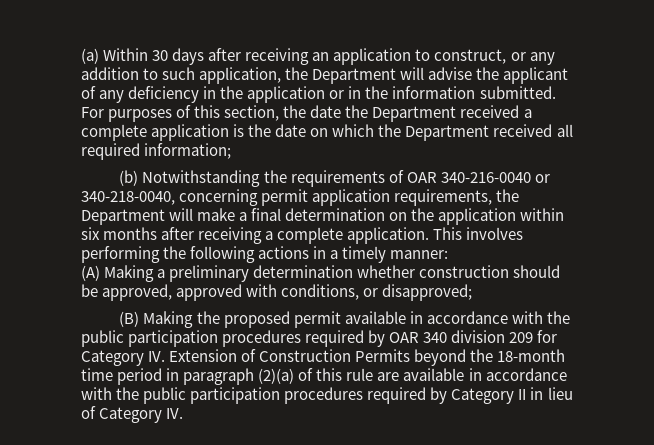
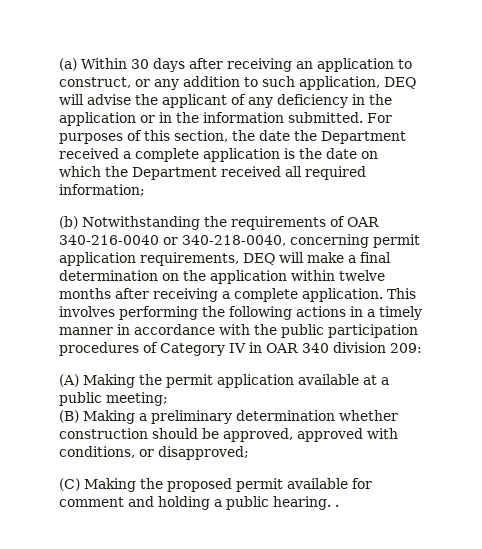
- (a) Within 30 days after receiving an application to construct, or any addition to such application, the Department will advise the applicant of any deficiency in the application or in the information submitted.
+ (a) Within 30 days after receiving an application to construct, or any addition to such application, DEQ will advise the applicant of any deficiency in the application or in the information submitted.
- (b) Notwithstanding the requirements of OAR 340-216-0040 or 340-218-0040, concerning permit application requirements, the Department will make a final determination on the application within six months after receiving a complete application.
+ (b) Notwithstanding the requirements of OAR 340-216-0040 or 340-218-0040, concerning permit application requirements, DEQ will make a final determination on the application within twelve months after receiving a complete application.
- This involves performing the following actions in a timely manner:
- (A) Making a preliminary determination whether construction should be approved, approved with conditions, or disapproved;
+ This involves performing the following actions in a timely manner in accordance with the public participation procedures of Category IV in OAR 340 division 209:
+ (A) Making the permit application available at a public meeting;
+ (B) Making a preliminary determination whether construction should be approved, approved with conditions, or disapproved;
- (B) Making the proposed permit available in accordance with the public participation procedures required by OAR 340 division 209 for Category IV. Extension of Construction Permits beyond the 18-month time period in paragraph (2)(a) of this rule are available in accordance with the public participation procedures required by Category II in lieu of Category IV.
+ (C) Making the proposed permit available for comment and holding a public hearing. .

